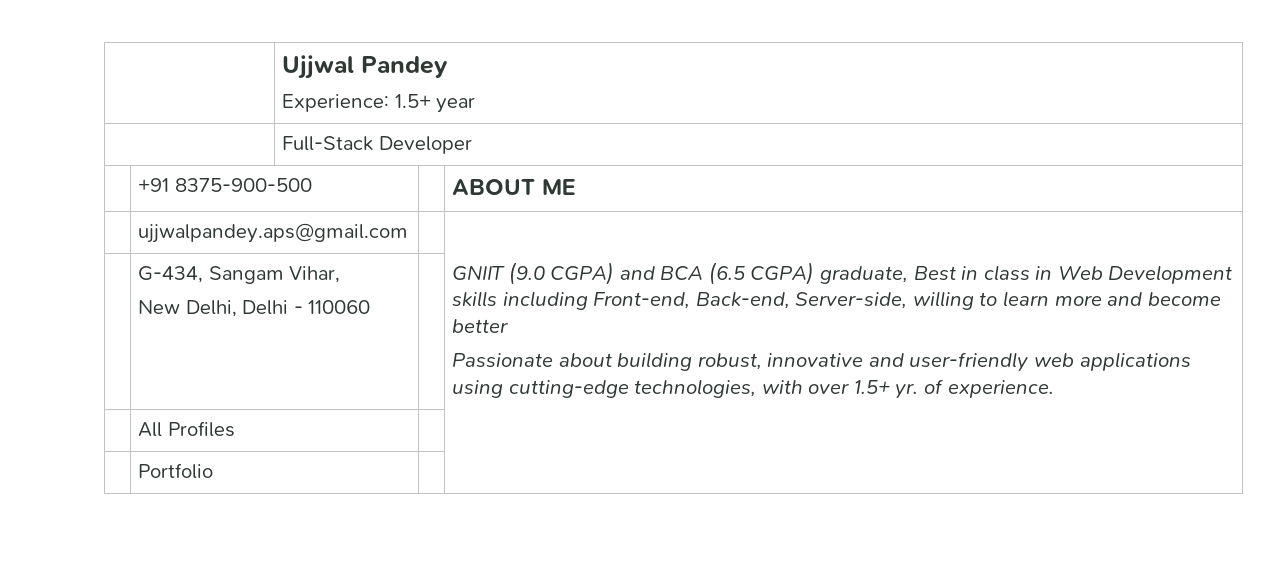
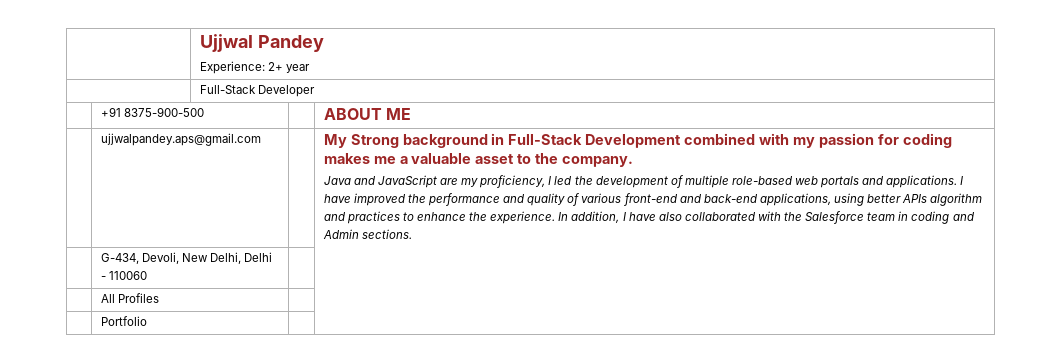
  | Ujjwal Pandey
- Experience: 1.5+ year
+ Experience: 2+ year
+ My Strong background in Full-Stack Development combined with my passion for coding makes me a valuable asset to the company.
+ Java and JavaScript are my proficiency, I led the development of multiple role-based web portals and applications. I have improved the performance and quality of various front-end and back-end applications, using better APIs algorithm and practices to enhance the experience. In addition, I have also collaborated with the Salesforce team in coding and Admin sections.
- G-434, Sangam Vihar,
- New Delhi, Delhi - 110060
+ G-434, Devoli, New Delhi, Delhi - 110060
- GNIIT (9.0 CGPA) and BCA (6.5 CGPA) graduate, Best in class in Web Development skills including Front-end, Back-end, Server-side, willing to learn more and become better
- Passionate about building robust, innovative and user-friendly web applications using cutting-edge technologies, with over 1.5+ yr. of experience.

